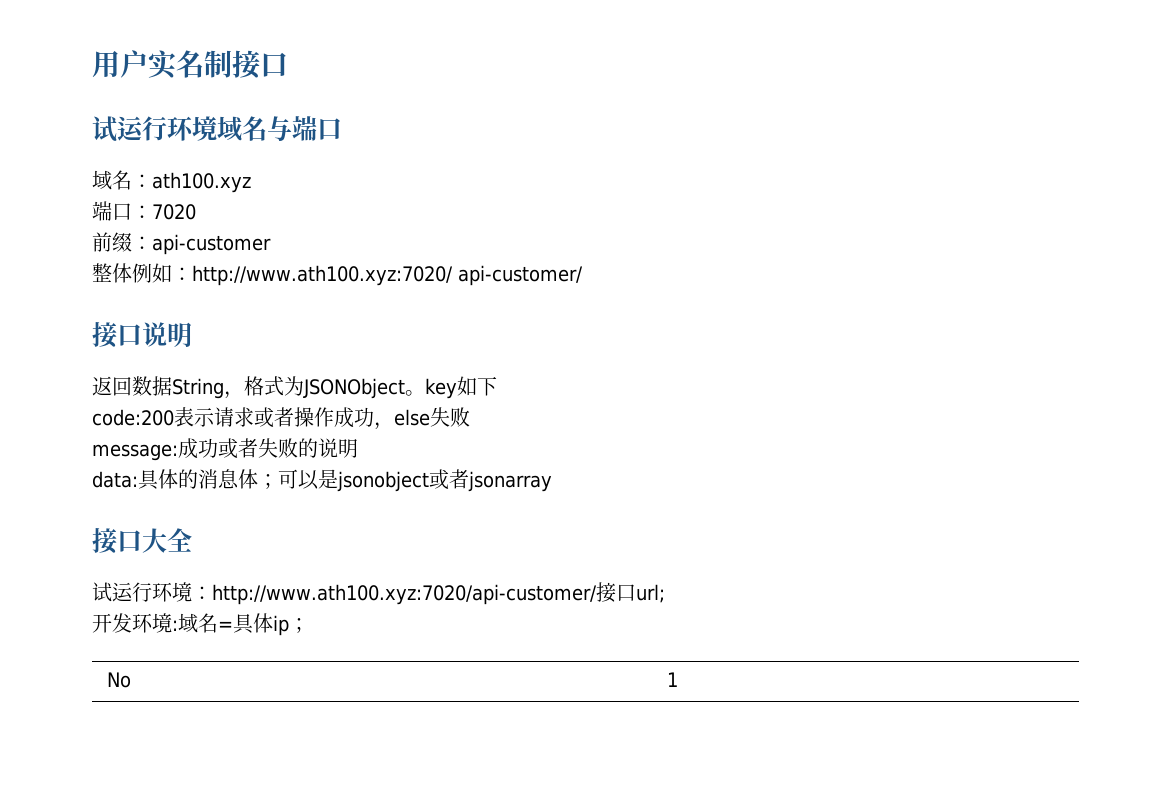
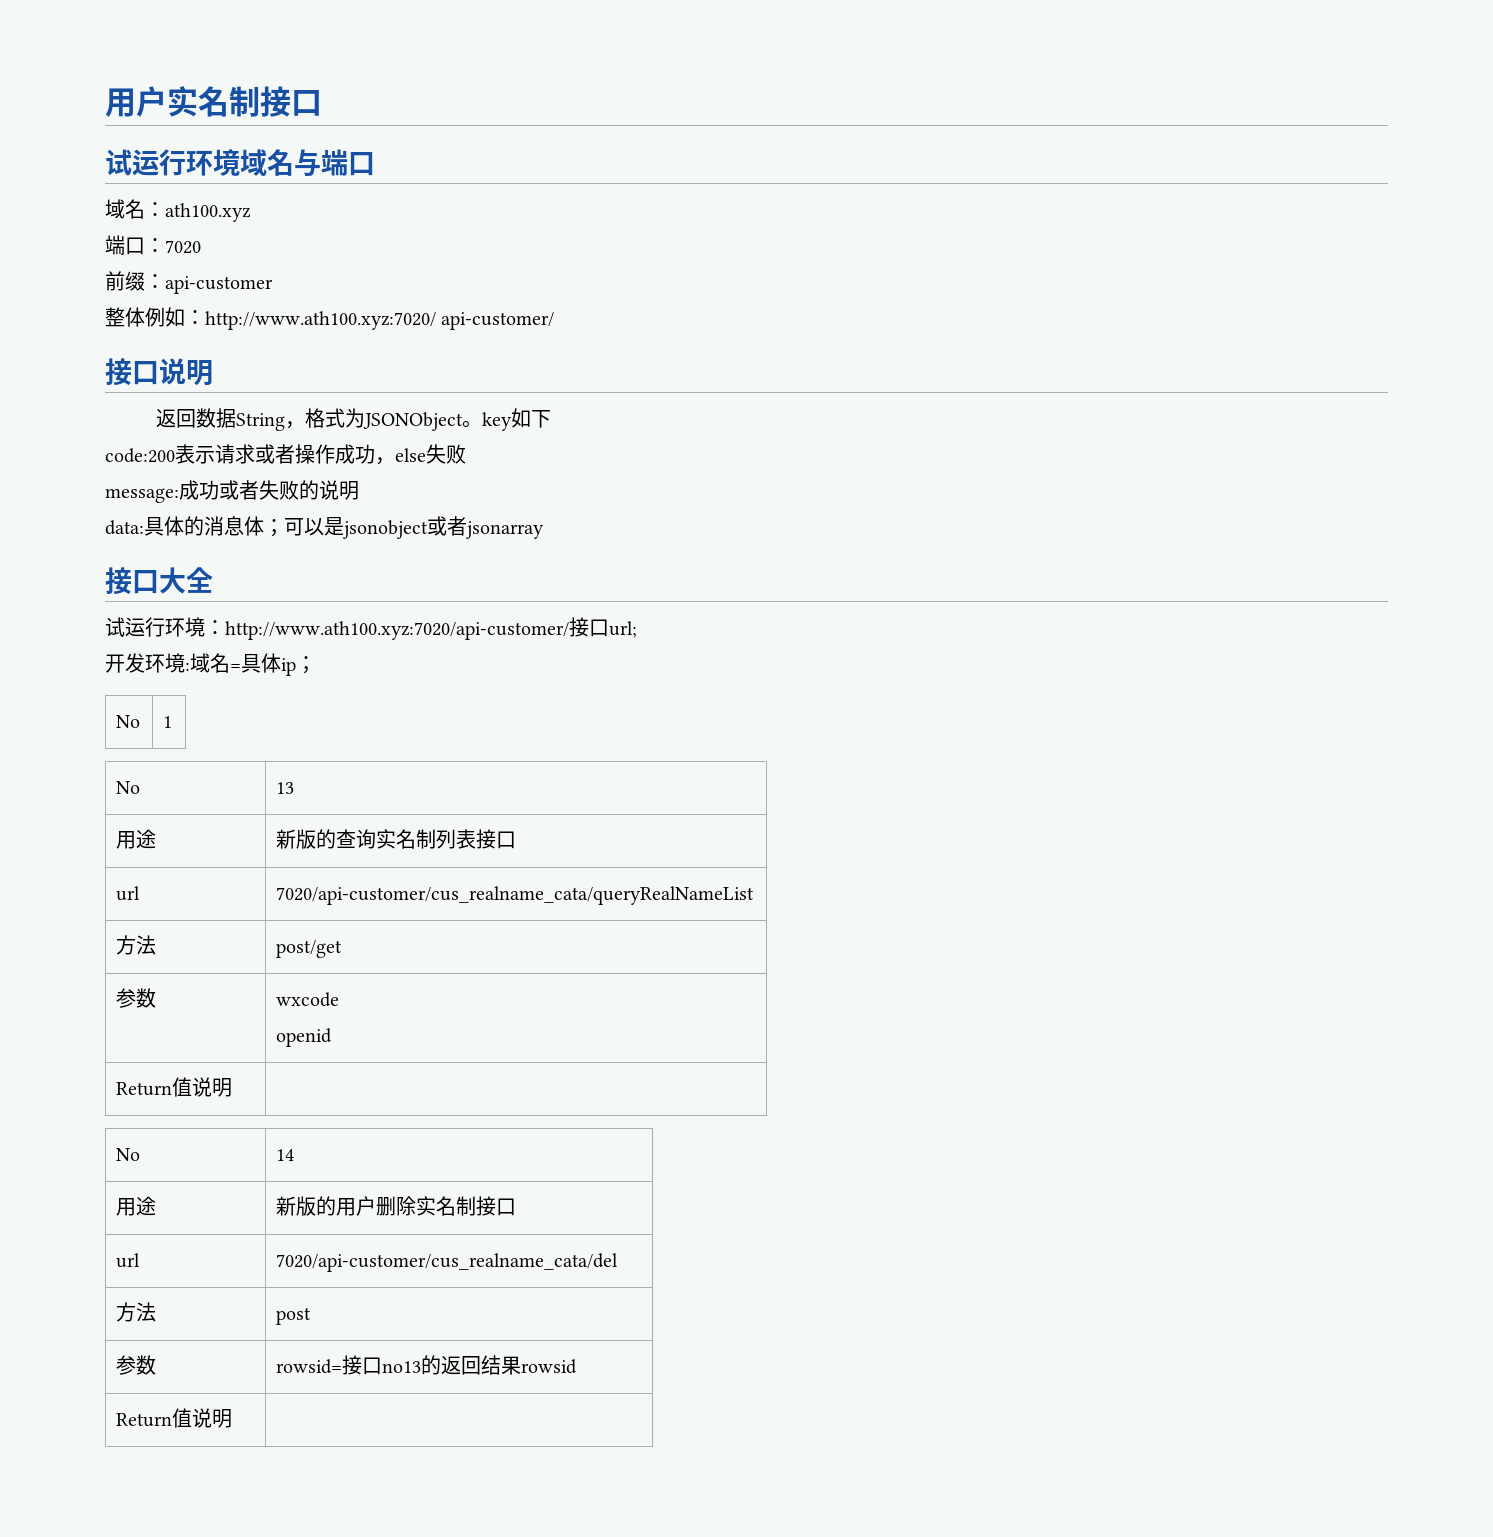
+ No | 13
+ 用途 | 新版的查询实名制列表接口
+ url | 7020/api-customer/cus_realname_cata/queryRealNameList
+ 方法 | post/get
+ 参数 | wxcode
+ openid
+ Return值说明 |
+ No | 14
+ 用途 | 新版的用户删除实名制接口
+ url | 7020/api-customer/cus_realname_cata/del
+ 方法 | post
+ 参数 | rowsid=接口no13的返回结果rowsid
+ Return值说明 |

